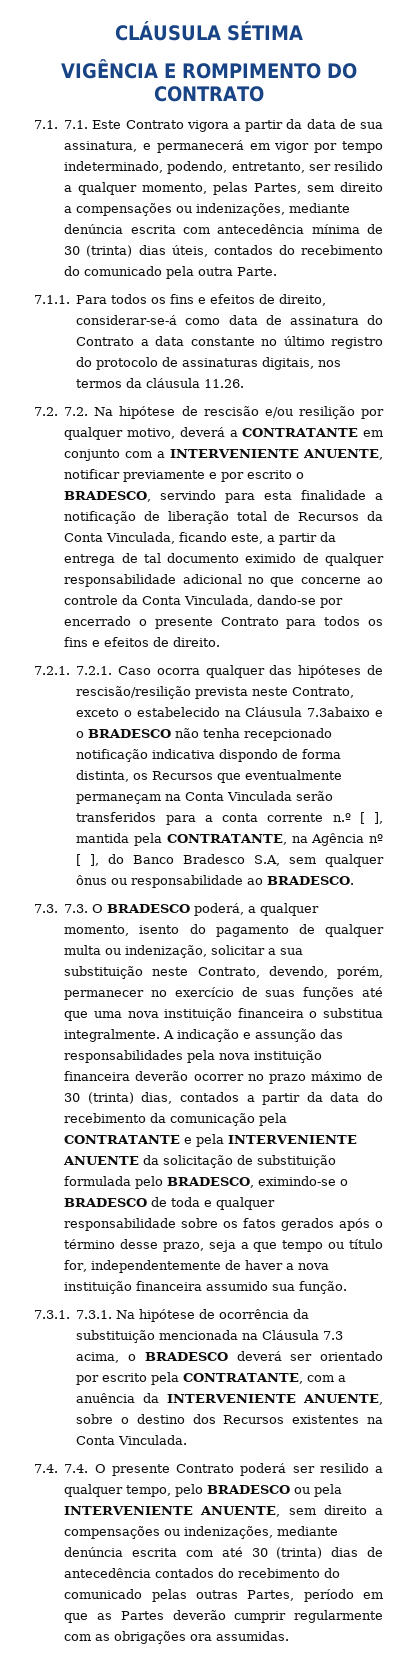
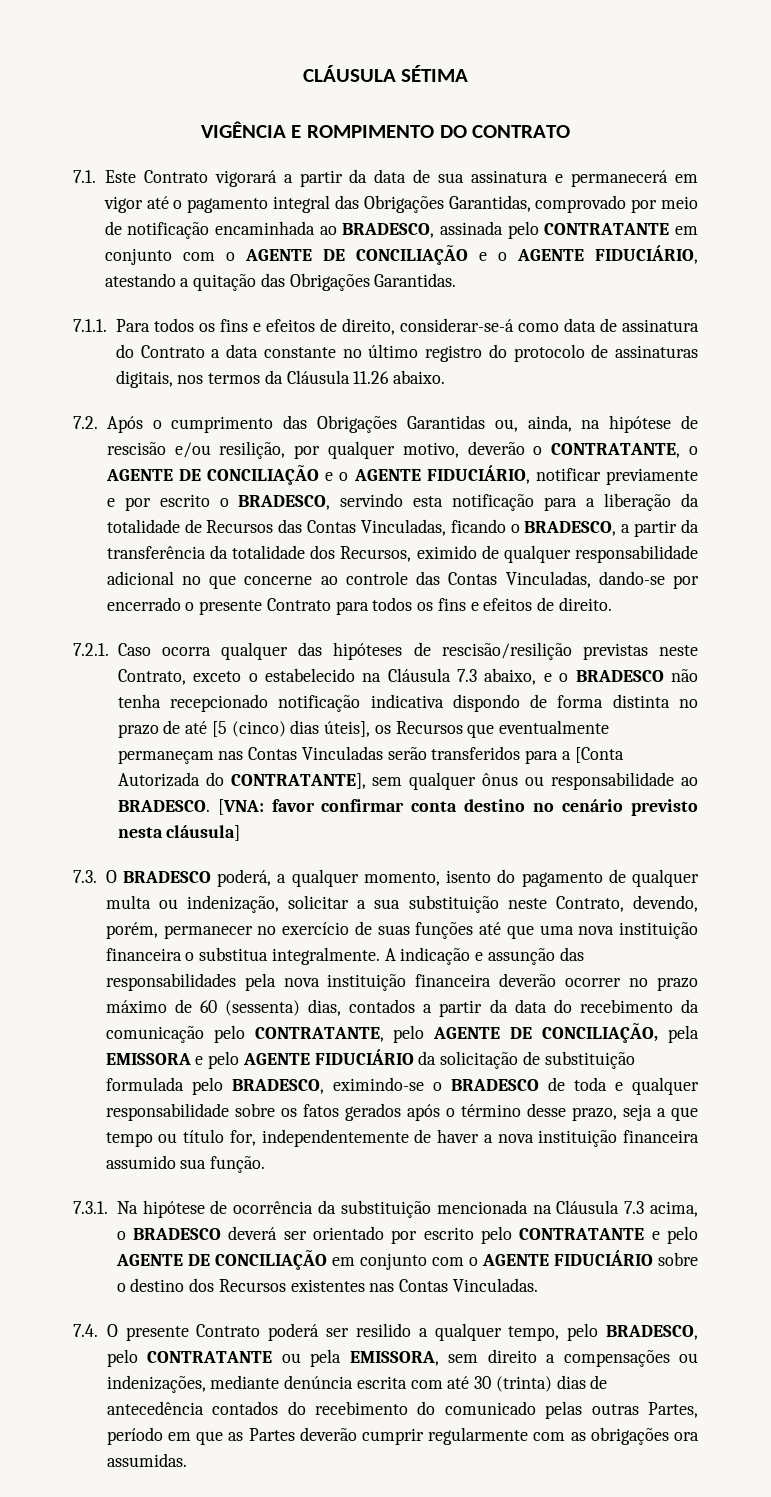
- 7.1. 7.1. Este Contrato vigora a partir da data de sua assinatura, e permanecerá em vigor por tempo indeterminado, podendo, entretanto, ser resilido a qualquer momento, pelas Partes, sem direito a compensações ou indenizações, mediante denúncia escrita com antecedência mínima de 30 (trinta) dias úteis, contados do recebimento do comunicado pela outra Parte.
+ 7.1. Este Contrato vigorará a partir da data de sua assinatura e permanecerá em vigor até o pagamento integral das Obrigações Garantidas, comprovado por meio de notificação encaminhada ao BRADESCO, assinada pelo CONTRATANTE em conjunto com o AGENTE DE CONCILIAÇÃO e o AGENTE FIDUCIÁRIO, atestando a quitação das Obrigações Garantidas.
- 7.1.1. Para todos os fins e efeitos de direito, considerar-se-á como data de assinatura do Contrato a data constante no último registro do protocolo de assinaturas digitais, nos termos da cláusula 11.26.
- 7.2. 7.2. Na hipótese de rescisão e/ou resilição por qualquer motivo, deverá a CONTRATANTE em conjunto com a INTERVENIENTE ANUENTE, notificar previamente e por escrito o BRADESCO, servindo para esta finalidade a notificação de liberação total de Recursos da Conta Vinculada, ficando este, a partir da entrega de tal documento eximido de qualquer responsabilidade adicional no que concerne ao controle da Conta Vinculada, dando-se por encerrado o presente Contrato para todos os fins e efeitos de direito.
+ 7.1.1. Para todos os fins e efeitos de direito, considerar-se-á como data de assinatura do Contrato a data constante no último registro do protocolo de assinaturas digitais, nos termos da Cláusula 11.26 abaixo.
+ 7.2. Após o cumprimento das Obrigações Garantidas ou, ainda, na hipótese de rescisão e/ou resilição, por qualquer motivo, deverão o CONTRATANTE, o AGENTE DE CONCILIAÇÃO e o AGENTE FIDUCIÁRIO, notificar previamente e por escrito o BRADESCO, servindo esta notificação para a liberação da totalidade de Recursos das Contas Vinculadas, ficando o BRADESCO, a partir da transferência da totalidade dos Recursos, eximido de qualquer responsabilidade adicional no que concerne ao controle das Contas Vinculadas, dando-se por encerrado o presente Contrato para todos os fins e efeitos de direito.
- 7.2.1. 7.2.1. Caso ocorra qualquer das hipóteses de rescisão/resilição prevista neste Contrato, exceto o estabelecido na Cláusula 7.3abaixo e o BRADESCO não tenha recepcionado notificação indicativa dispondo de forma distinta, os Recursos que eventualmente permaneçam na Conta Vinculada serão transferidos para a conta corrente n.º [ ], mantida pela CONTRATANTE, na Agência nº [ ], do Banco Bradesco S.A, sem qualquer ônus ou responsabilidade ao BRADESCO.
- 7.3. 7.3. O BRADESCO poderá, a qualquer momento, isento do pagamento de qualquer multa ou indenização, solicitar a sua substituição neste Contrato, devendo, porém, permanecer no exercício de suas funções até que uma nova instituição financeira o substitua integralmente.
+ 7.2.1. Caso ocorra qualquer das hipóteses de rescisão/resilição previstas neste Contrato, exceto o estabelecido na Cláusula 7.3 abaixo, e o BRADESCO não tenha recepcionado notificação indicativa dispondo de forma distinta no prazo de até [5 (cinco) dias úteis], os Recursos que eventualmente permaneçam nas Contas Vinculadas serão transferidos para a [Conta Autorizada do CONTRATANTE], sem qualquer ônus ou responsabilidade ao BRADESCO. [VNA: favor confirmar conta destino no cenário previsto nesta cláusula]
+ 7.3. O BRADESCO poderá, a qualquer momento, isento do pagamento de qualquer multa ou indenização, solicitar a sua substituição neste Contrato, devendo, porém, permanecer no exercício de suas funções até que uma nova instituição financeira o substitua integralmente.
- A indicação e assunção das responsabilidades pela nova instituição financeira deverão ocorrer no prazo máximo de 30 (trinta) dias, contados a partir da data do recebimento da comunicação pela CONTRATANTE e pela INTERVENIENTE ANUENTE da solicitação de substituição formulada pelo BRADESCO, eximindo-se o BRADESCO de toda e qualquer responsabilidade sobre os fatos gerados após o término desse prazo, seja a que tempo ou título for, independentemente de haver a nova instituição financeira assumido sua função.
+ A indicação e assunção das responsabilidades pela nova instituição financeira deverão ocorrer no prazo máximo de 60 (sessenta) dias, contados a partir da data do recebimento da comunicação pelo CONTRATANTE, pelo AGENTE DE CONCILIAÇÃO, pela EMISSORA e pelo AGENTE FIDUCIÁRIO da solicitação de substituição formulada pelo BRADESCO, eximindo-se o BRADESCO de toda e qualquer responsabilidade sobre os fatos gerados após o término desse prazo, seja a que tempo ou título for, independentemente de haver a nova instituição financeira assumido sua função.
- 7.3.1. 7.3.1. Na hipótese de ocorrência da substituição mencionada na Cláusula 7.3 acima, o BRADESCO deverá ser orientado por escrito pela CONTRATANTE, com a anuência da INTERVENIENTE ANUENTE, sobre o destino dos Recursos existentes na Conta Vinculada.
- 7.4. 7.4. O presente Contrato poderá ser resilido a qualquer tempo, pelo BRADESCO ou pela INTERVENIENTE ANUENTE, sem direito a compensações ou indenizações, mediante denúncia escrita com até 30 (trinta) dias de antecedência contados do recebimento do comunicado pelas outras Partes, período em que as Partes deverão cumprir regularmente com as obrigações ora assumidas.
+ 7.3.1. Na hipótese de ocorrência da substituição mencionada na Cláusula 7.3 acima, o BRADESCO deverá ser orientado por escrito pelo CONTRATANTE e pelo AGENTE DE CONCILIAÇÃO em conjunto com o AGENTE FIDUCIÁRIO sobre o destino dos Recursos existentes nas Contas Vinculadas.
+ 7.4. O presente Contrato poderá ser resilido a qualquer tempo, pelo BRADESCO, pelo CONTRATANTE ou pela EMISSORA, sem direito a compensações ou indenizações, mediante denúncia escrita com até 30 (trinta) dias de antecedência contados do recebimento do comunicado pelas outras Partes, período em que as Partes deverão cumprir regularmente com as obrigações ora assumidas.

